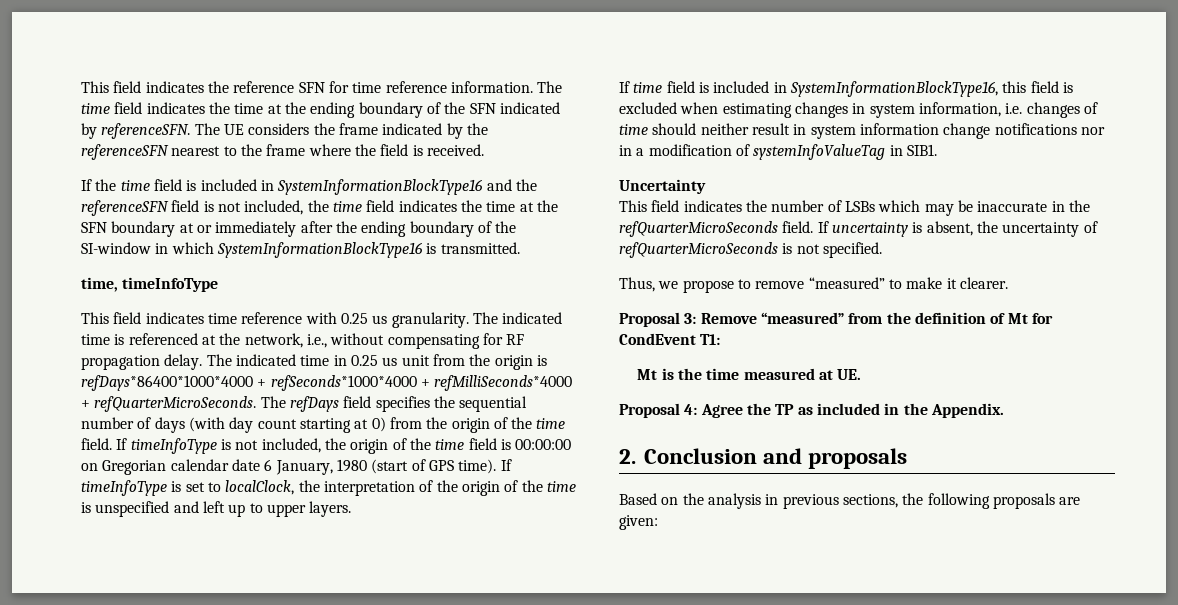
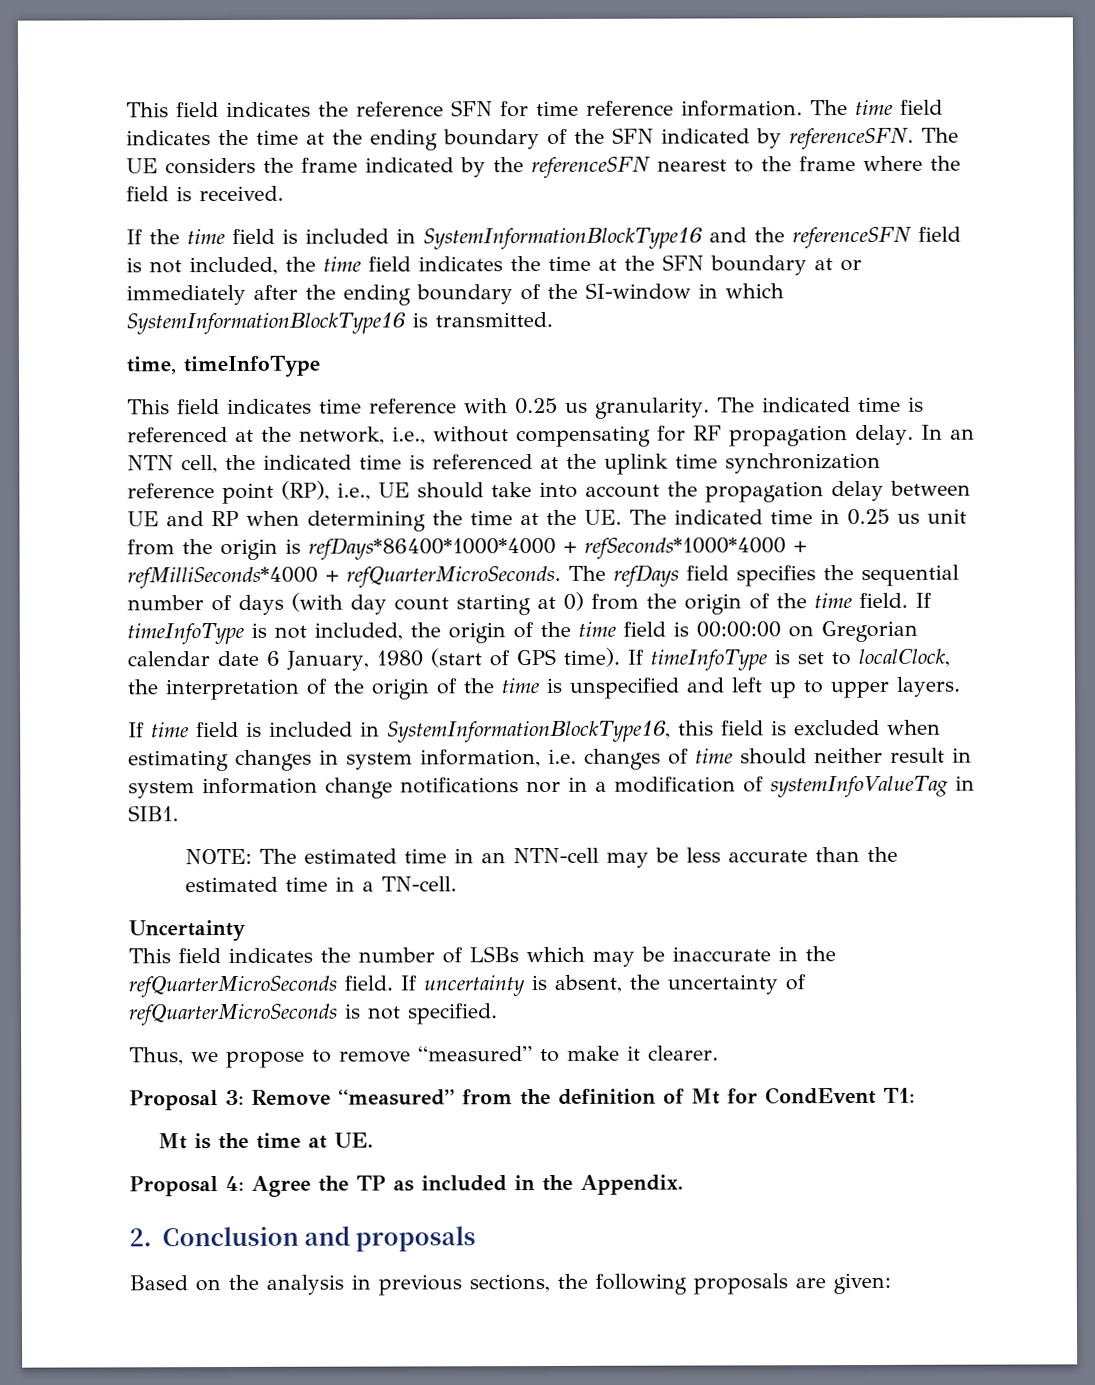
- The indicated time in 0.25 us unit from the origin is refDays*86400*1000*4000 + refSeconds*1000*4000 + refMilliSeconds*4000 + refQuarterMicroSeconds.
+ In an NTN cell, the indicated time is referenced at the uplink time synchronization reference point (RP), i.e., UE should take into account the propagation delay between UE and RP when determining the time at the UE. The indicated time in 0.25 us unit from the origin is refDays*86400*1000*4000 + refSeconds*1000*4000 + refMilliSeconds*4000 + refQuarterMicroSeconds.
+ NOTE: The estimated time in an NTN-cell may be less accurate than the estimated time in a TN-cell.
- Mt is the time measured at UE.
+ Mt is the time at UE.

